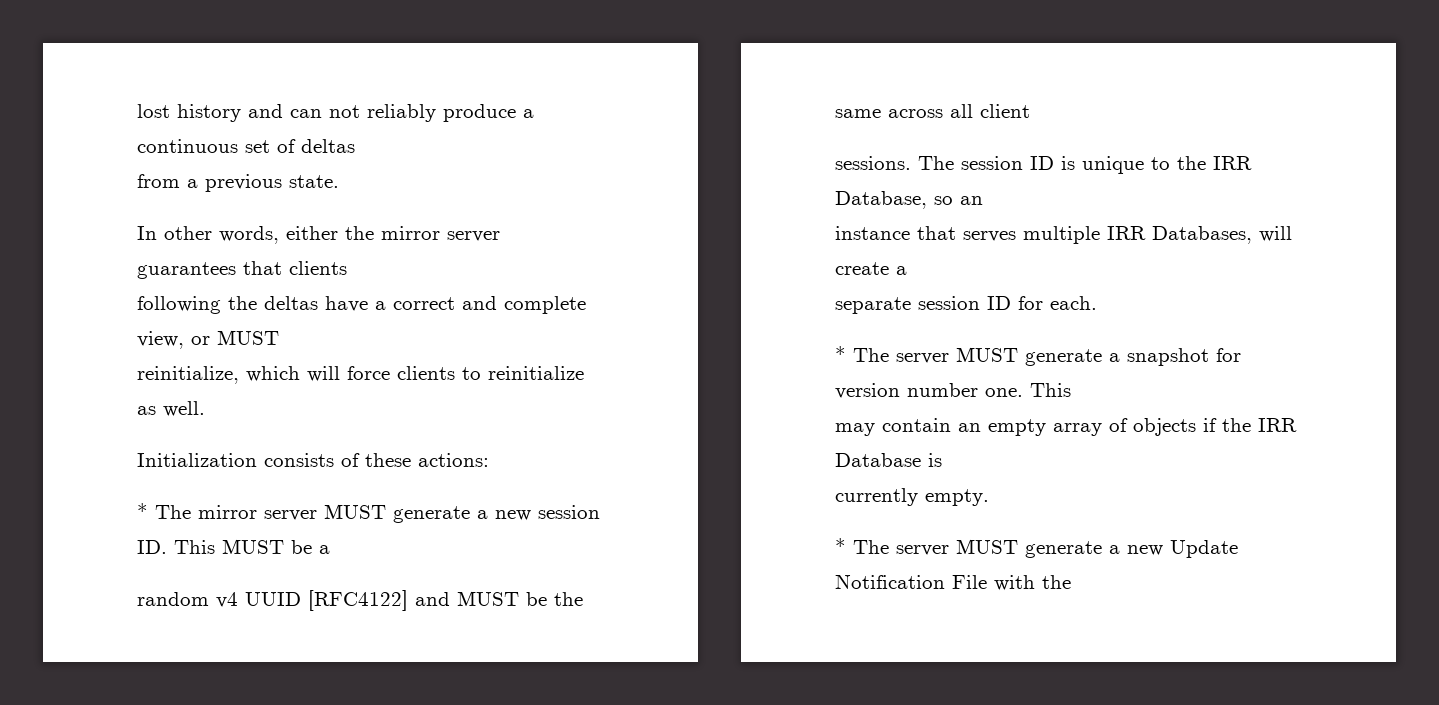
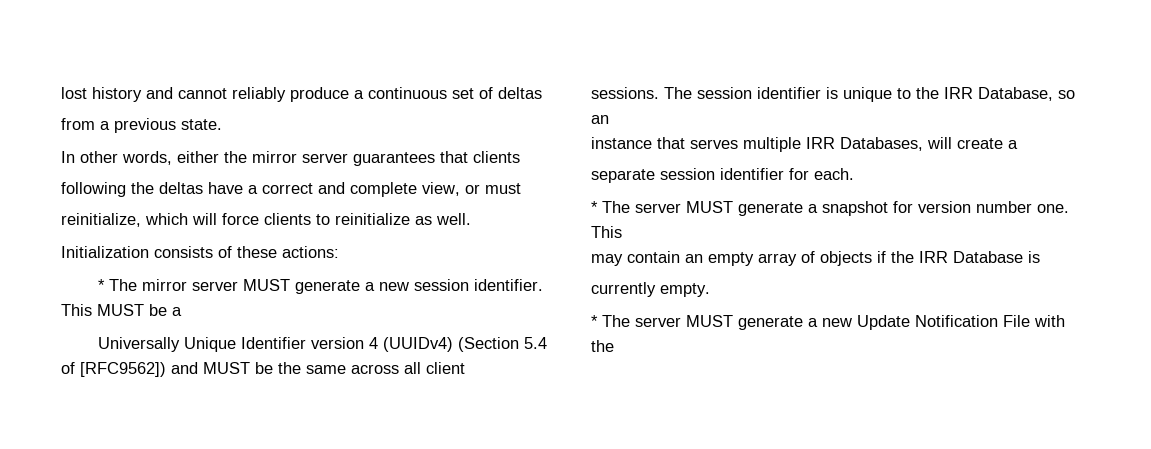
- lost history and can not reliably produce a continuous set of deltas
+ lost history and cannot reliably produce a continuous set of deltas
- following the deltas have a correct and complete view, or MUST
+ following the deltas have a correct and complete view, or must
- * The mirror server MUST generate a new session ID. This MUST be a
+ * The mirror server MUST generate a new session identifier. This MUST be a
- random v4 UUID [RFC4122] and MUST be the same across all client
+ Universally Unique Identifier version 4 (UUIDv4) (Section 5.4 of [RFC9562]) and MUST be the same across all client
- The session ID is unique to the IRR Database, so an
+ The session identifier is unique to the IRR Database, so an
- separate session ID for each.
+ separate session identifier for each.

